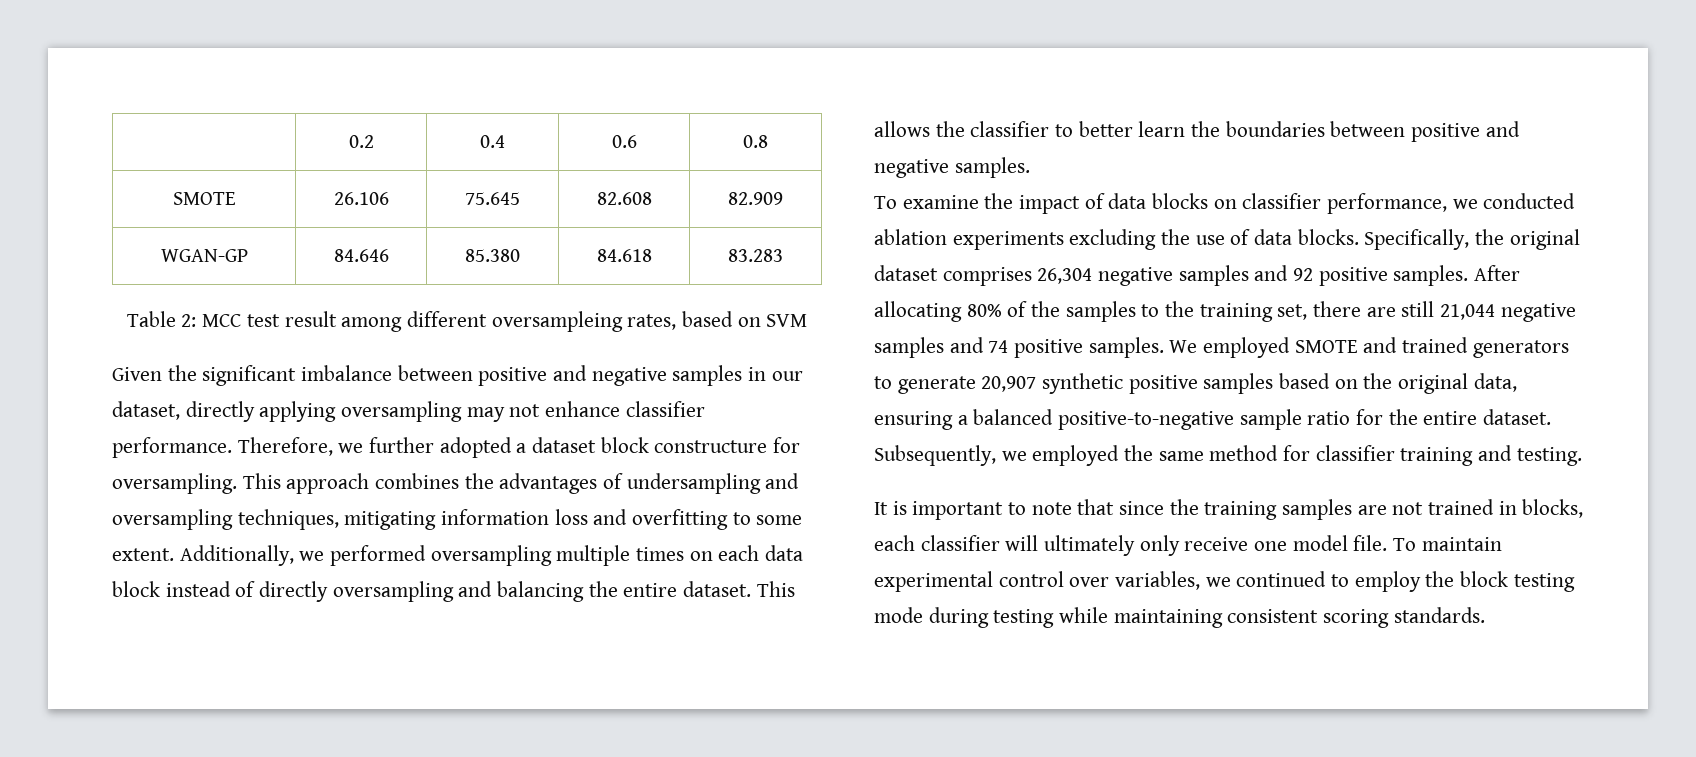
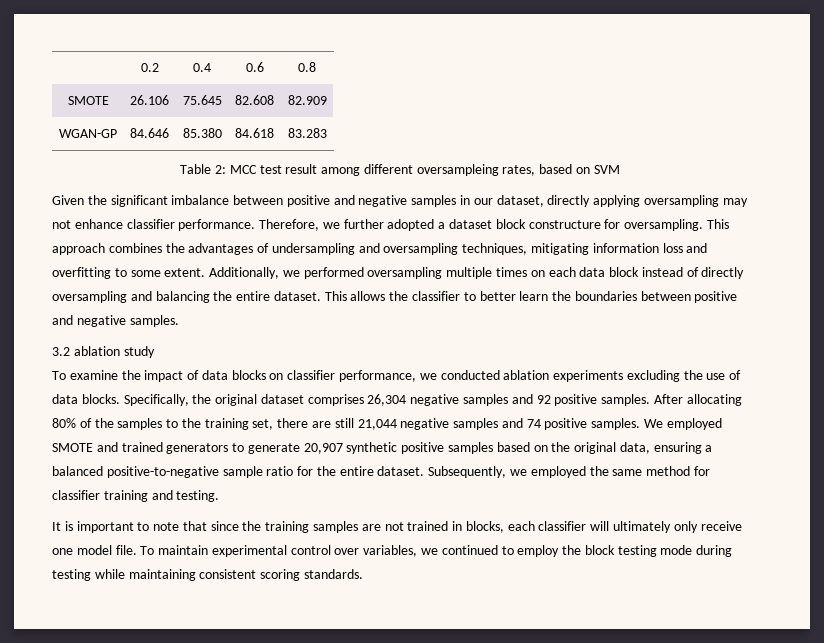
+ 3.2 ablation study

